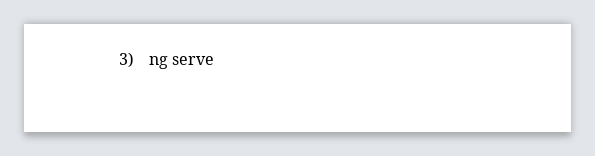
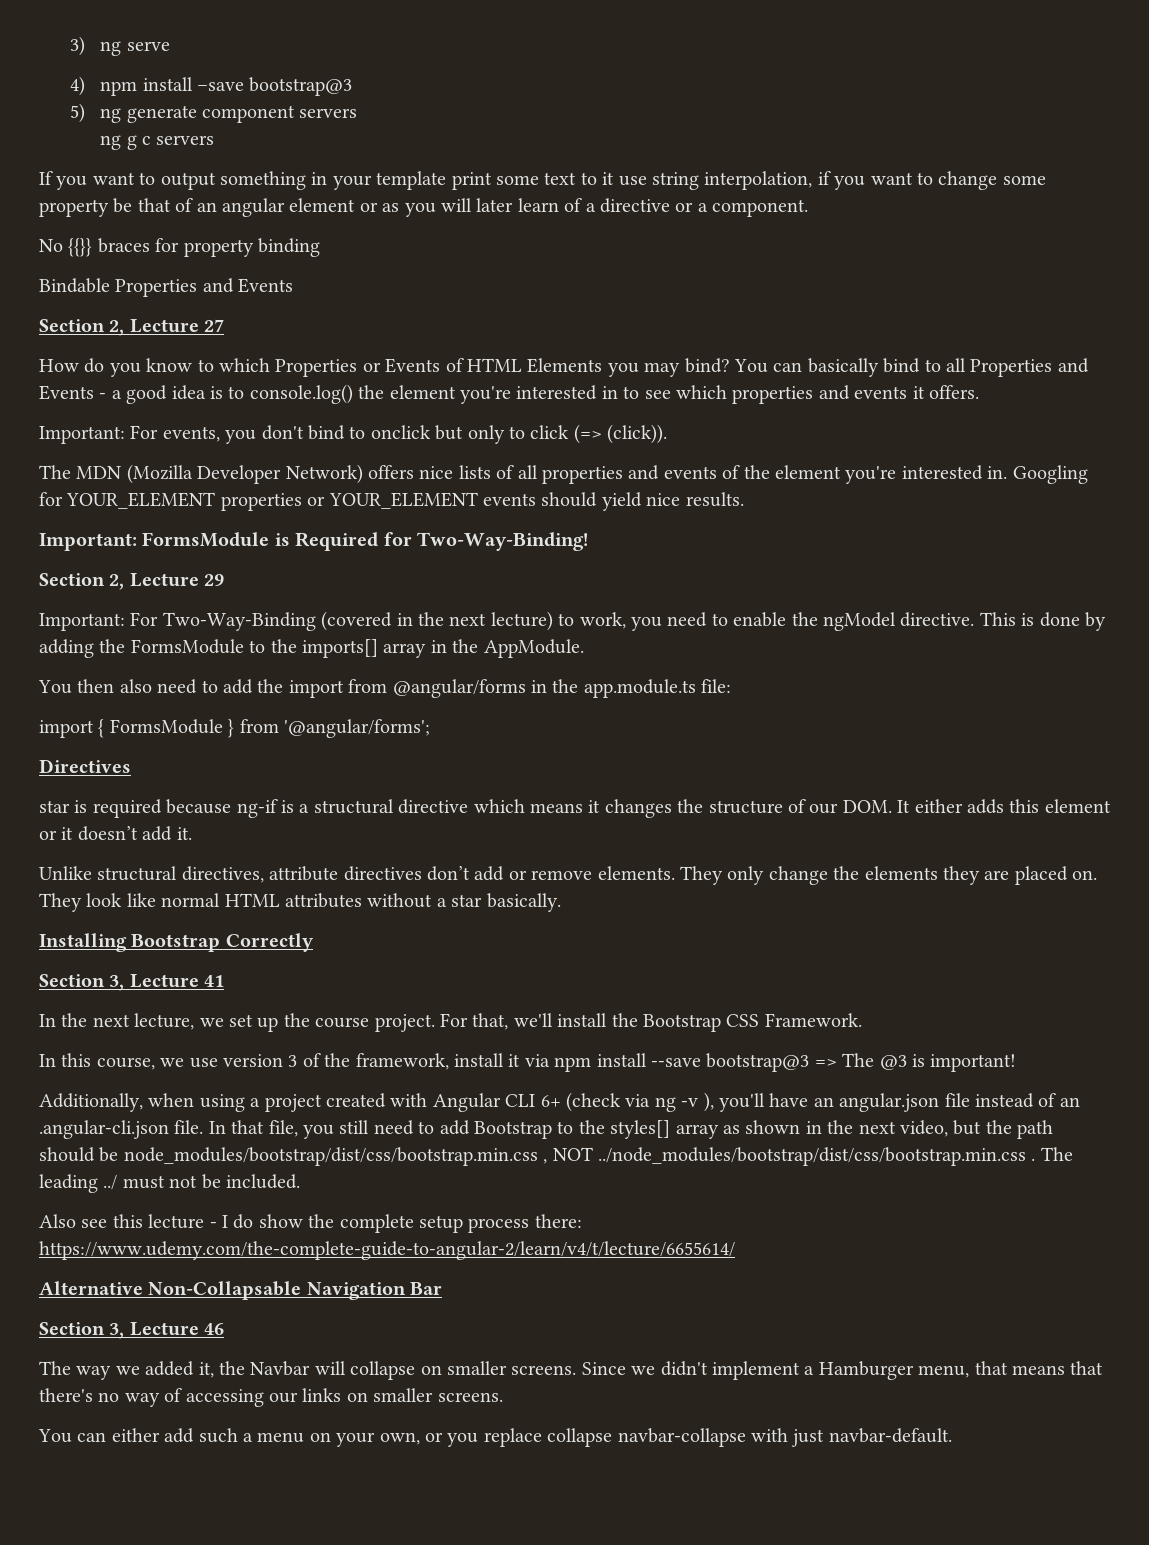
+ 4) npm install –save bootstrap@3
+ 5) ng generate component servers
+ ng g c servers
+ If you want to output something in your template print some text to it use string interpolation, if you want to change some property be that of an angular element or as you will later learn of a directive or a component.
+ No {{}} braces for property binding
+ Bindable Properties and Events
+ Section 2, Lecture 27
+ How do you know to which Properties or Events of HTML Elements you may bind? You can basically bind to all Properties and Events - a good idea is to console.log() the element you're interested in to see which properties and events it offers.
+ Important: For events, you don't bind to onclick but only to click (=> (click)).
+ The MDN (Mozilla Developer Network) offers nice lists of all properties and events of the element you're interested in. Googling for YOUR_ELEMENT properties or YOUR_ELEMENT events should yield nice results.
+ Important: FormsModule is Required for Two-Way-Binding!
+ Section 2, Lecture 29
+ Important: For Two-Way-Binding (covered in the next lecture) to work, you need to enable the ngModel directive. This is done by adding the FormsModule to the imports[] array in the AppModule.
+ You then also need to add the import from @angular/forms in the app.module.ts file:
+ import { FormsModule } from '@angular/forms';
+ Directives
+ star is required because ng-if is a structural directive which means it changes the structure of our DOM. It either adds this element or it doesn’t add it.
+ Unlike structural directives, attribute directives don’t add or remove elements. They only change the elements they are placed on. They look like normal HTML attributes without a star basically.
+ Installing Bootstrap Correctly
+ Section 3, Lecture 41
+ In the next lecture, we set up the course project. For that, we'll install the Bootstrap CSS Framework.
+ In this course, we use version 3 of the framework, install it via npm install --save bootstrap@3 => The @3 is important!
+ Additionally, when using a project created with Angular CLI 6+ (check via ng -v ), you'll have an angular.json file instead of an .angular-cli.json file. In that file, you still need to add Bootstrap to the styles[] array as shown in the next video, but the path should be node_modules/bootstrap/dist/css/bootstrap.min.css , NOT ../node_modules/bootstrap/dist/css/bootstrap.min.css . The leading ../ must not be included.
+ Also see this lecture - I do show the complete setup process there: https://www.udemy.com/the-complete-guide-to-angular-2/learn/v4/t/lecture/6655614/
+ Alternative Non-Collapsable Navigation Bar
+ Section 3, Lecture 46
+ The way we added it, the Navbar will collapse on smaller screens. Since we didn't implement a Hamburger menu, that means that there's no way of accessing our links on smaller screens.
+ You can either add such a menu on your own, or you replace collapse navbar-collapse with just navbar-default.

